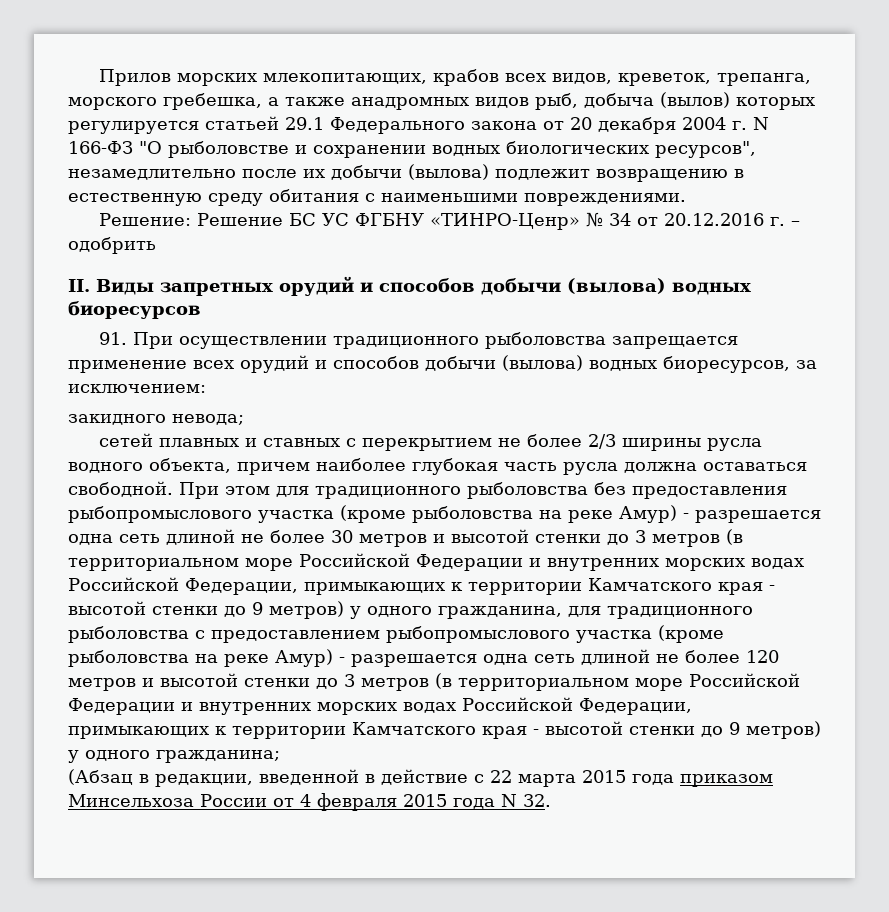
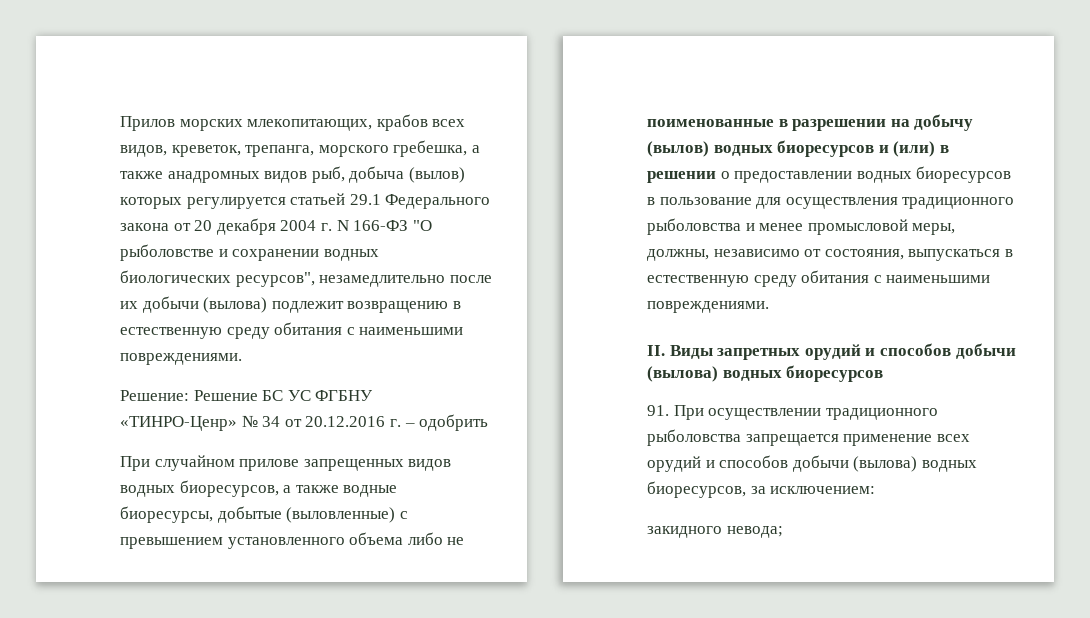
+ При случайном прилове запрещенных видов водных биоресурсов, а также водные биоресурсы, добытые (выловленные) с превышением установленного объема либо не поименованные в разрешении на добычу (вылов) водных биоресурсов и (или) в решении о предоставлении водных биоресурсов в пользование для осуществления традиционного рыболовства и менее промысловой меры, должны, независимо от состояния, выпускаться в естественную среду обитания с наименьшими повреждениями.
- сетей плавных и ставных с перекрытием не более 2/3 ширины русла водного объекта, причем наиболее глубокая часть русла должна оставаться свободной. При этом для традиционного рыболовства без предоставления рыбопромыслового участка (кроме рыболовства на реке Амур) - разрешается одна сеть длиной не более 30 метров и высотой стенки до 3 метров (в территориальном море Российской Федерации и внутренних морских водах Российской Федерации, примыкающих к территории Камчатского края - высотой стенки до 9 метров) у одного гражданина, для традиционного рыболовства с предоставлением рыбопромыслового участка (кроме рыболовства на реке Амур) - разрешается одна сеть длиной не более 120 метров и высотой стенки до 3 метров (в территориальном море Российской Федерации и внутренних морских водах Российской Федерации, примыкающих к территории Камчатского края - высотой стенки до 9 метров) у одного гражданина;
- (Абзац в редакции, введенной в действие с 22 марта 2015 года приказом Минсельхоза России от 4 февраля 2015 года N 32.

